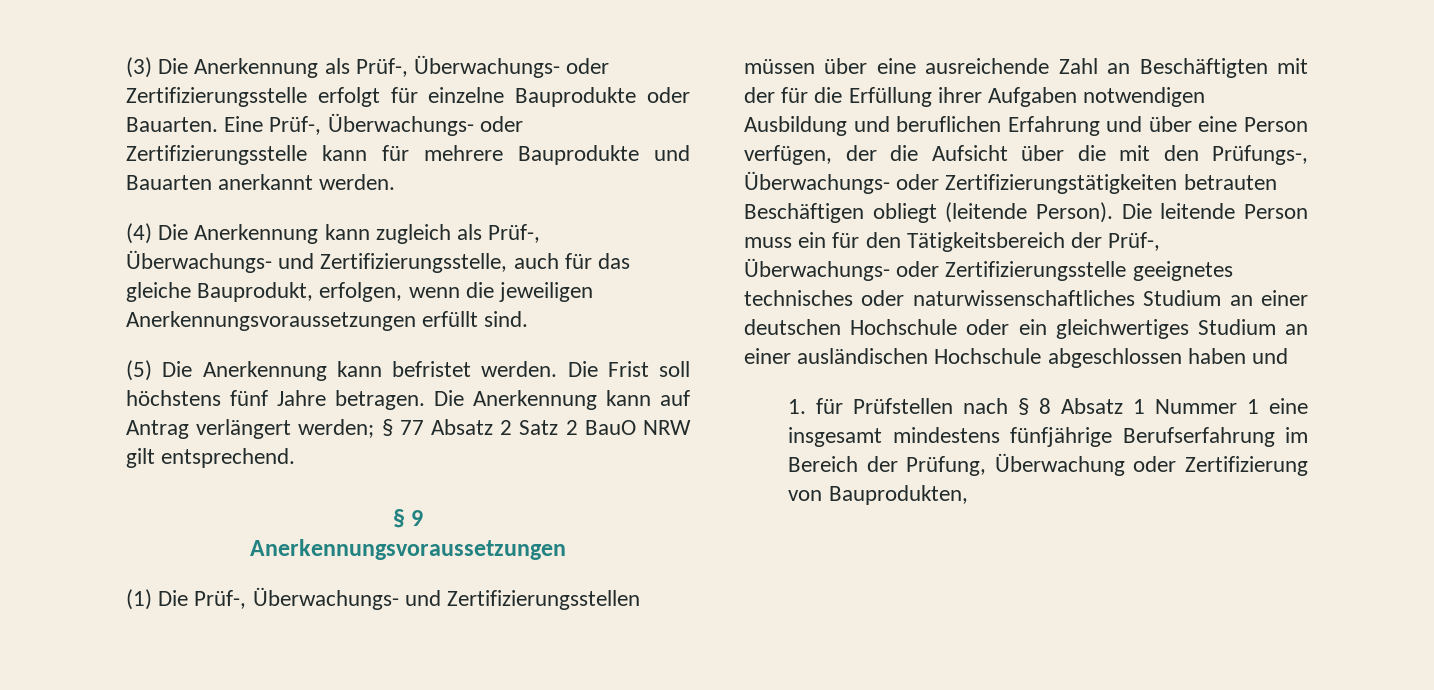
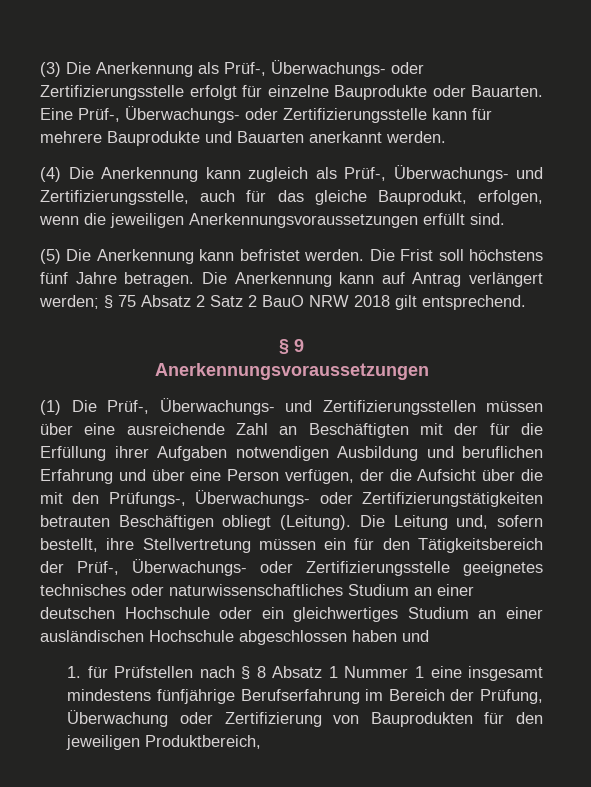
- Die Anerkennung kann auf Antrag verlängert werden; § 77 Absatz 2 Satz 2 BauO NRW gilt entsprechend.
+ Die Anerkennung kann auf Antrag verlängert werden; § 75 Absatz 2 Satz 2 BauO NRW 2018 gilt entsprechend.
- (1) Die Prüf-, Überwachungs- und Zertifizierungsstellen müssen über eine ausreichende Zahl an Beschäftigten mit der für die Erfüllung ihrer Aufgaben notwendigen Ausbildung und beruflichen Erfahrung und über eine Person verfügen, der die Aufsicht über die mit den Prüfungs-, Überwachungs- oder Zertifizierungstätigkeiten betrauten Beschäftigen obliegt (leitende Person). Die leitende Person muss ein für den Tätigkeitsbereich der Prüf-, Überwachungs- oder Zertifizierungsstelle geeignetes technisches oder naturwissenschaftliches Studium an einer deutschen Hochschule oder ein gleichwertiges Studium an einer ausländischen Hochschule abgeschlossen haben und
+ (1) Die Prüf-, Überwachungs- und Zertifizierungsstellen müssen über eine ausreichende Zahl an Beschäftigten mit der für die Erfüllung ihrer Aufgaben notwendigen Ausbildung und beruflichen Erfahrung und über eine Person verfügen, der die Aufsicht über die mit den Prüfungs-, Überwachungs- oder Zertifizierungstätigkeiten betrauten Beschäftigen obliegt (Leitung). Die Leitung und, sofern bestellt, ihre Stellvertretung müssen ein für den Tätigkeitsbereich der Prüf-, Überwachungs- oder Zertifizierungsstelle geeignetes technisches oder naturwissenschaftliches Studium an einer deutschen Hochschule oder ein gleichwertiges Studium an einer ausländischen Hochschule abgeschlossen haben und
- 1. für Prüfstellen nach § 8 Absatz 1 Nummer 1 eine insgesamt mindestens fünfjährige Berufserfahrung im Bereich der Prüfung, Überwachung oder Zertifizierung von Bauprodukten,
+ 1. für Prüfstellen nach § 8 Absatz 1 Nummer 1 eine insgesamt mindestens fünfjährige Berufserfahrung im Bereich der Prüfung, Überwachung oder Zertifizierung von Bauprodukten für den jeweiligen Produktbereich,

